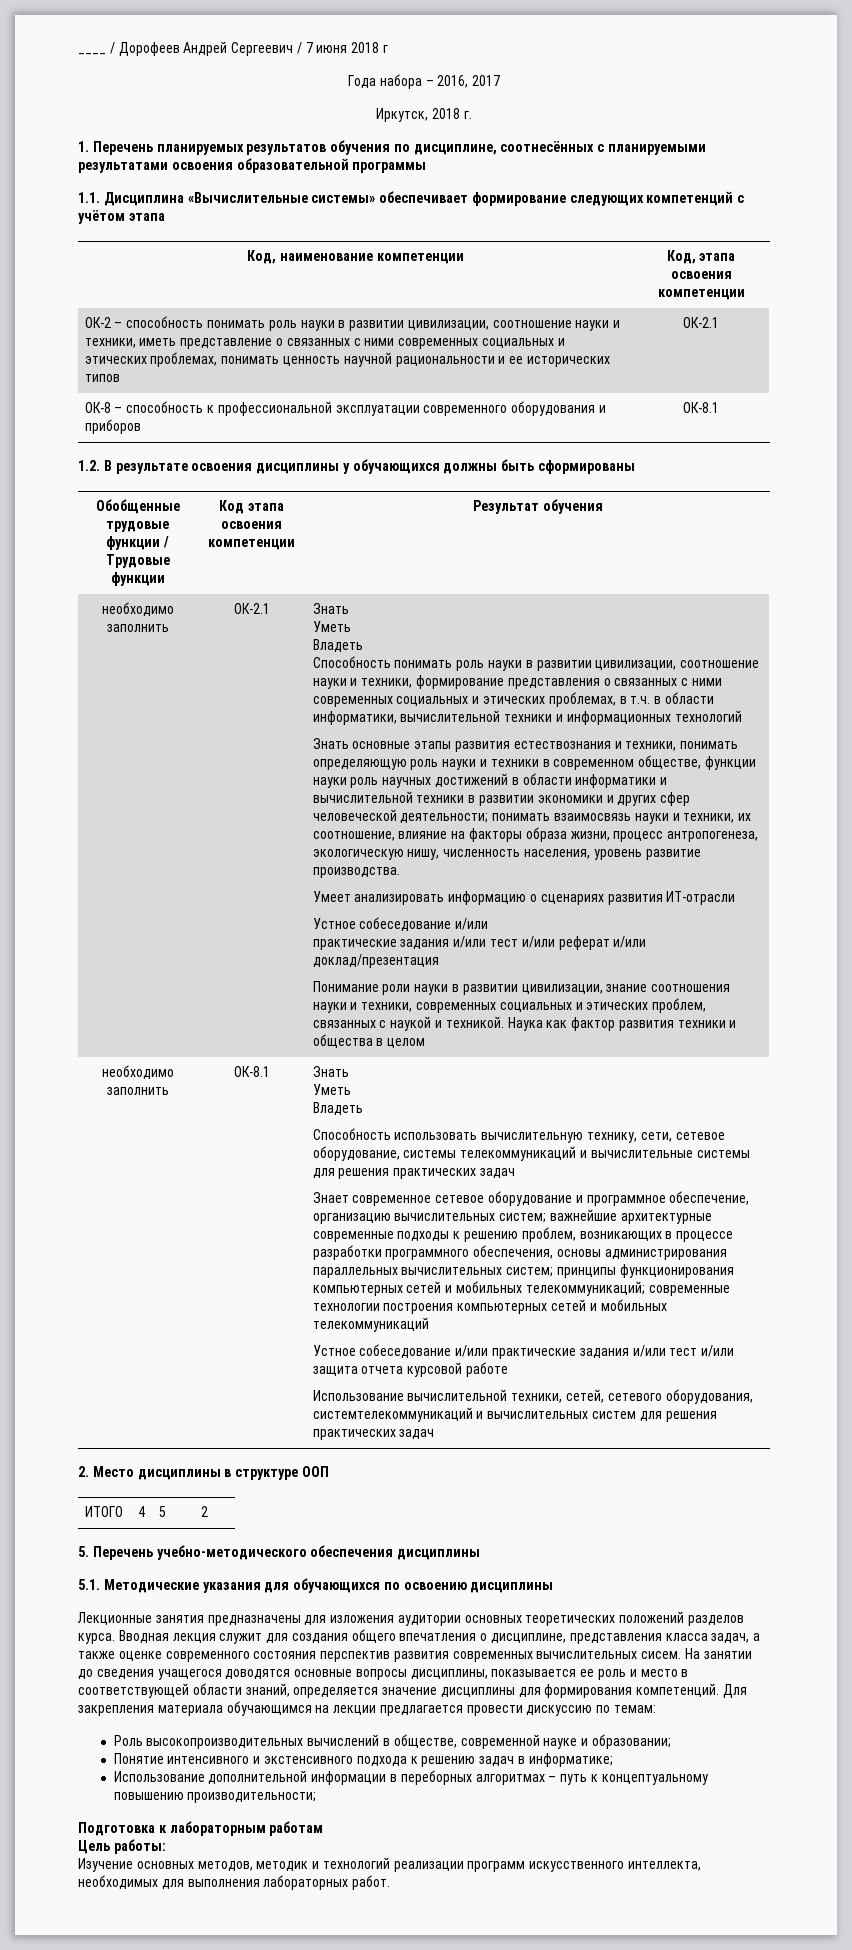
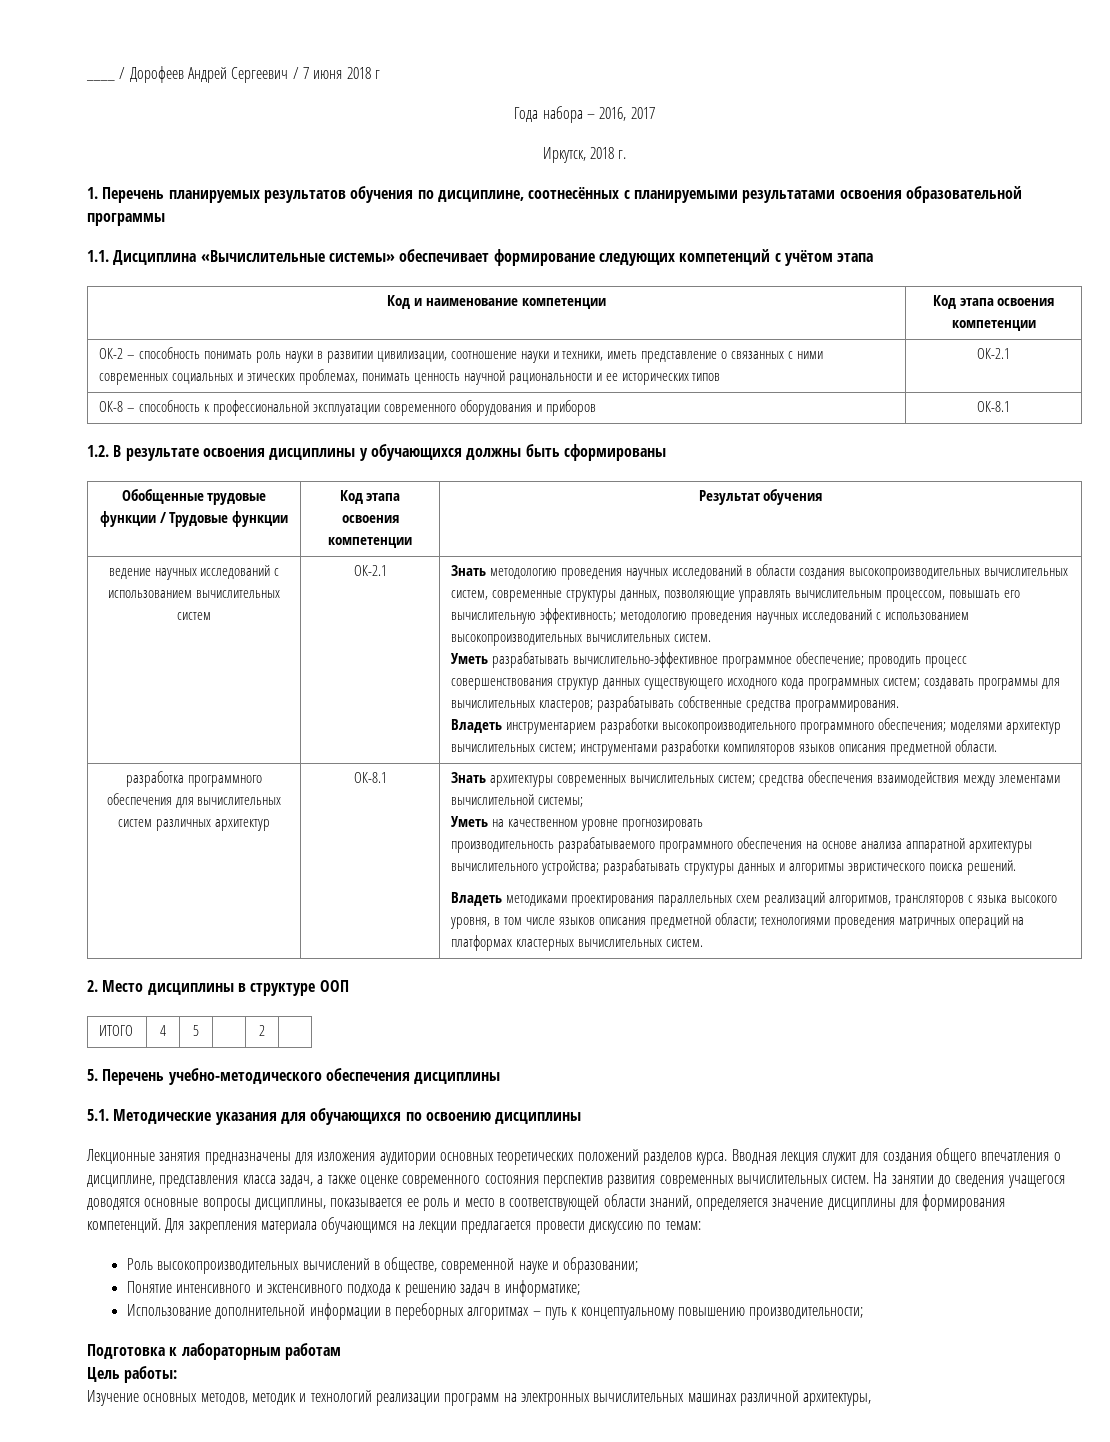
- Код, наименование компетенции | Код, этапа освоения компетенции
+ Код и наименование компетенции | Код этапа освоения компетенции
- необходимо заполнить | ОК-2.1 | Знать
- Уметь
- Владеть
- Способность понимать роль науки в развитии цивилизации, соотношение науки и техники, формирование представления о связанных с ними современных социальных и этических проблемах, в т.ч. в области информатики, вычислительной техники и информационных технологий
- Знать основные этапы развития естествознания и техники, понимать определяющую роль науки и техники в современном обществе, функции науки роль научных достижений в области информатики и вычислительной техники в развитии экономики и других сфер человеческой деятельности; понимать взаимосвязь науки и техники, их соотношение, влияние на факторы образа жизни, процесс антропогенеза, экологическую нишу, численность населения, уровень развитие производства.
- Умеет анализировать информацию о сценариях развития ИТ-отрасли
- Устное собеседование и/или
- практические задания и/или тест и/или реферат и/или доклад/презентация
- Понимание роли науки в развитии цивилизации, знание соотношения науки и техники, современных социальных и этических проблем, связанных с наукой и техникой. Наука как фактор развития техники и общества в целом
- необходимо заполнить | ОК-8.1 | Знать
- Уметь
- Владеть
- Способность использовать вычислительную технику, сети, сетевое оборудование, системы телекоммуникаций и вычислительные системы для решения практических задач
- Знает современное сетевое оборудование и программное обеспечение, организацию вычислительных систем; важнейшие архитектурные современные подходы к решению проблем, возникающих в процессе разработки программного обеспечения, основы администрирования параллельных вычислительных систем; принципы функционирования компьютерных сетей и мобильных телекоммуникаций; современные технологии построения компьютерных сетей и мобильных телекоммуникаций
- Устное собеседование и/или практические задания и/или тест и/или защита отчета курсовой работе
- Использование вычислительной техники, сетей, сетевого оборудования, системтелекоммуникаций и вычислительных систем для решения практических задач
+ ведение научных исследований с использованием вычислительных систем | ОК-2.1 | Знать методологию проведения научных исследований в области создания высокопроизводительных вычислительных систем, современные структуры данных, позволяющие управлять вычислительным процессом, повышать его вычислительную эффективность; методологию проведения научных исследований с использованием высокопроизводительных вычислительных систем.
+ Уметь разрабатывать вычислительно-эффективное программное обеспечение; проводить процесс совершенствования структур данных существующего исходного кода программных систем; создавать программы для вычислительных кластеров; разрабатывать собственные средства программирования.
+ Владеть инструментарием разработки высокопроизводительного программного обеспечения; моделями архитектур вычислительных систем; инструментами разработки компиляторов языков описания предметной области.
+ разработка программного обеспечения для вычислительных систем различных архитектур | ОК-8.1 | Знать архитектуры современных вычислительных систем; средства обеспечения взаимодействия между элементами вычислительной системы;
+ Уметь на качественном уровне прогнозировать
+ производительность разрабатываемого программного обеспечения на основе анализа аппаратной архитектуры вычислительного устройства; разрабатывать структуры данных и алгоритмы эвристического поиска решений.
+ Владеть методиками проектирования параллельных схем реализаций алгоритмов, трансляторов с языка высокого уровня, в том числе языков описания предметной области; технологиями проведения матричных операций на платформах кластерных вычислительных систем.
- Вводная лекция служит для создания общего впечатления о дисциплине, представления класса задач, а также оценке современного состояния перспектив развития современных вычислительных сисем.
+ Вводная лекция служит для создания общего впечатления о дисциплине, представления класса задач, а также оценке современного состояния перспектив развития современных вычислительных систем.
- Изучение основных методов, методик и технологий реализации программ искусственного интеллекта, необходимых для выполнения лабораторных работ.
+ Изучение основных методов, методик и технологий реализации программ на электронных вычислительных машинах различной архитектуры,

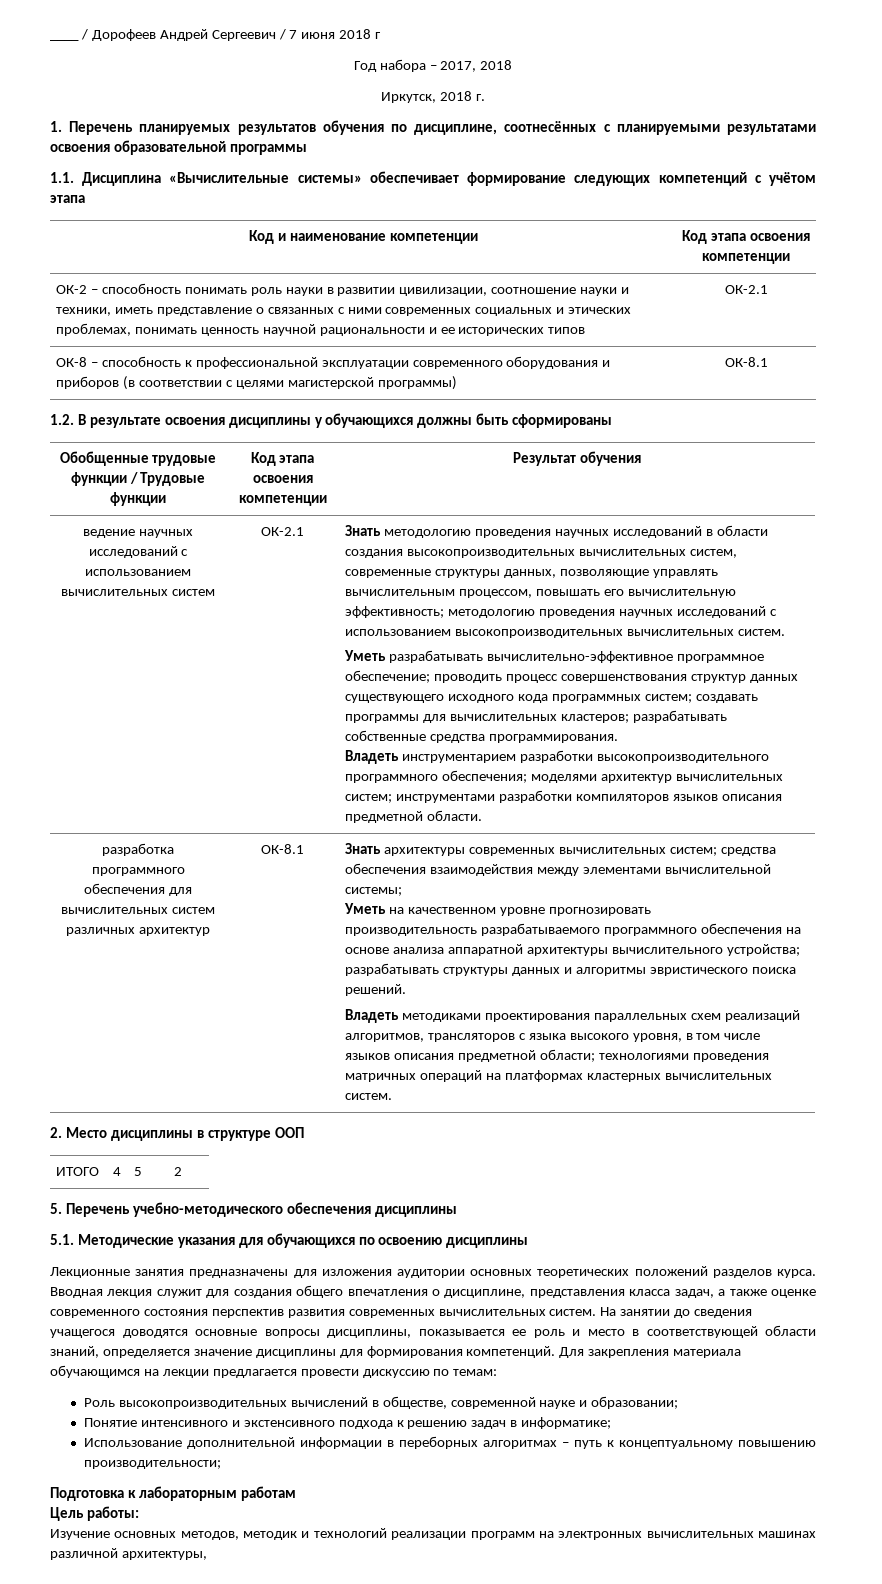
- Года набора – 2016, 2017
+ Год набора – 2017, 2018
- ОК-8 – способность к профессиональной эксплуатации современного оборудования и приборов | ОК-8.1
+ ОК-8 – способность к профессиональной эксплуатации современного оборудования и приборов (в соответствии с целями магистерской программы) | ОК-8.1

